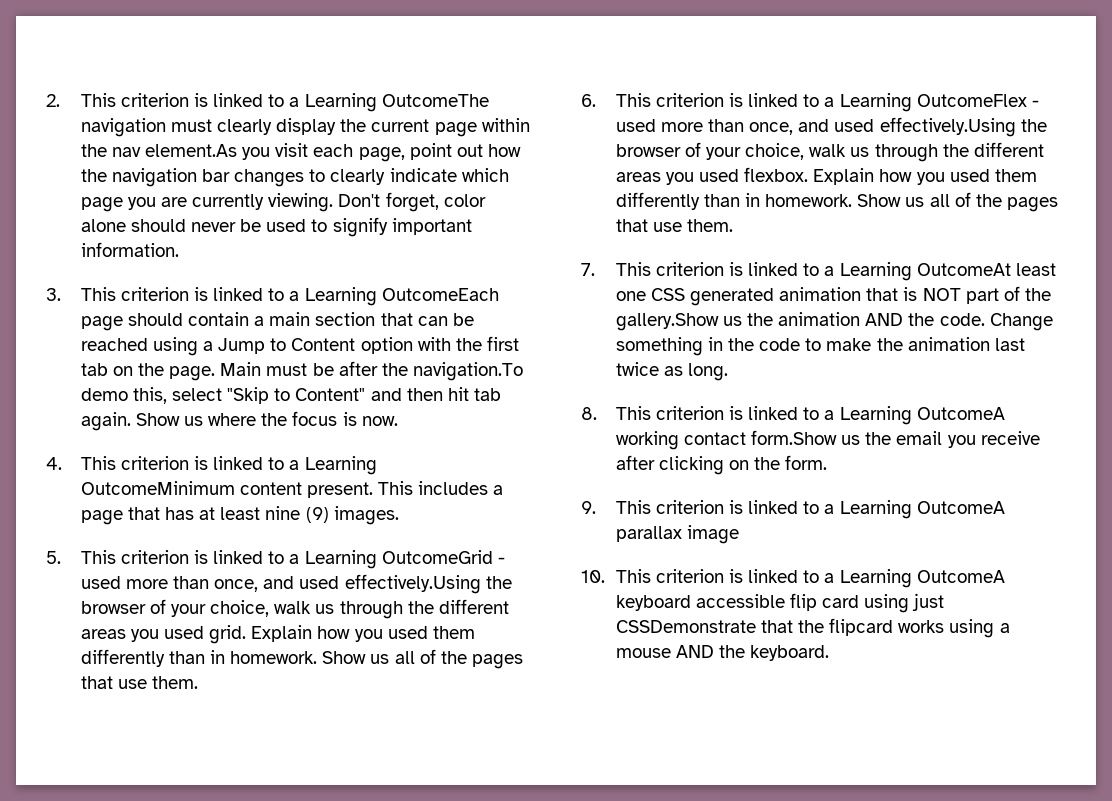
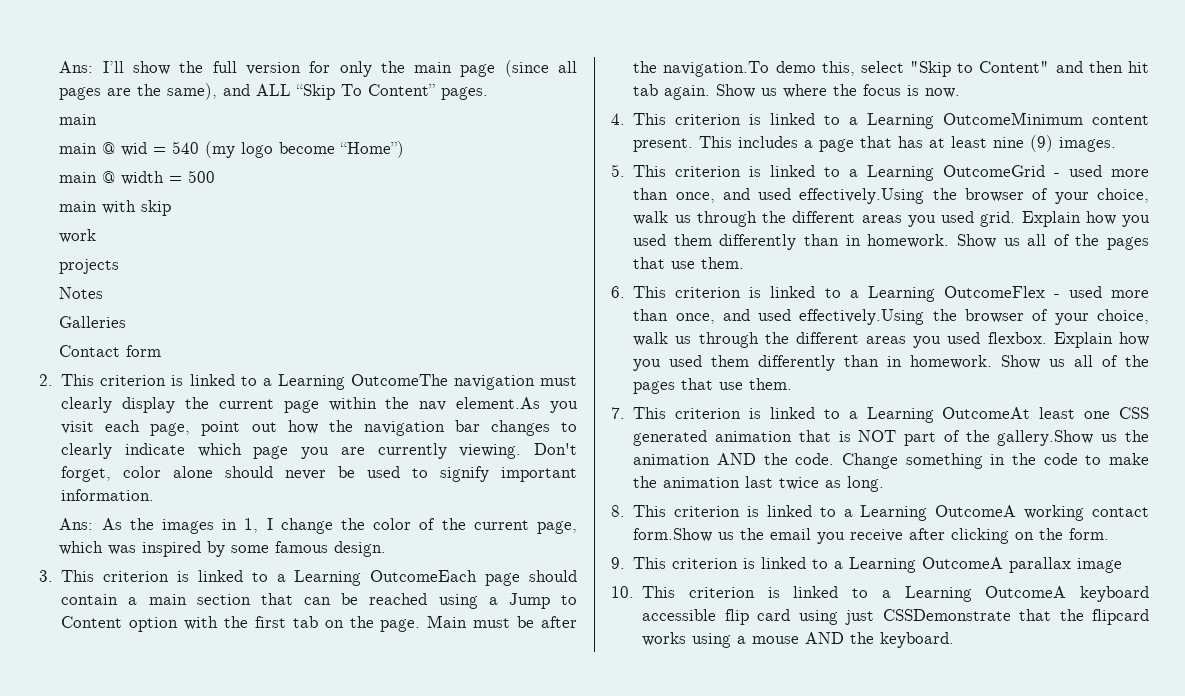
+ Ans: I’ll show the full version for only the main page (since all pages are the same), and ALL “Skip To Content” pages.
+ main
+ main @ wid = 540 (my logo become “Home”)
+ main @ width = 500
+ main with skip
+ work
+ projects
+ Notes
+ Galleries
+ Contact form
+ Ans: As the images in 1, I change the color of the current page, which was inspired by some famous design.

